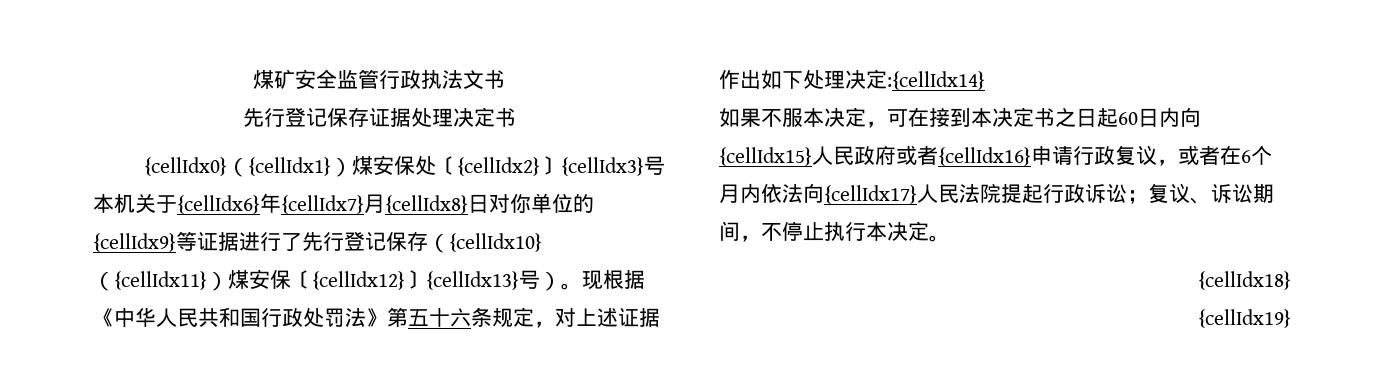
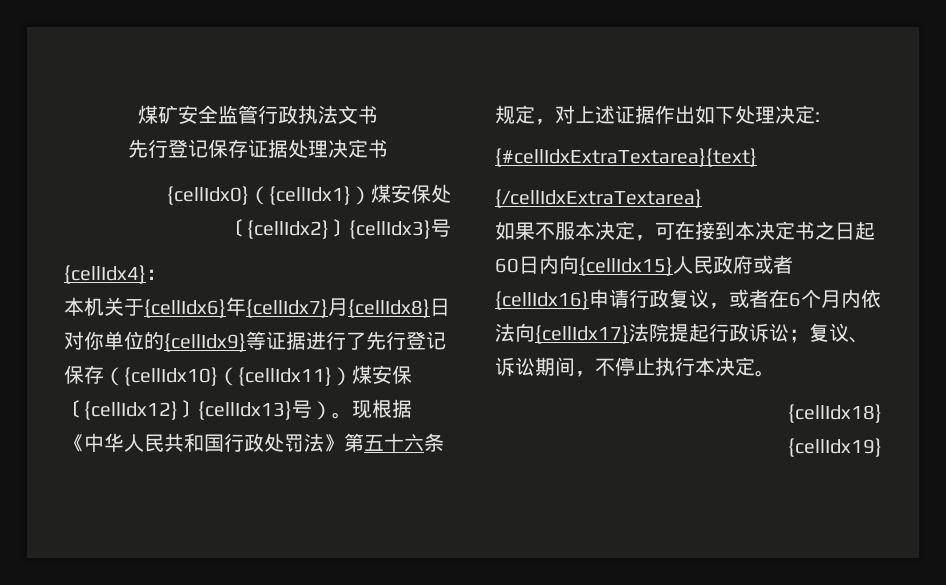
+ {cellIdx4}：
- 现根据《中华人民共和国行政处罚法》第五十六条规定，对上述证据作出如下处理决定:{cellIdx14}
+ 现根据《中华人民共和国行政处罚法》第五十六条规定，对上述证据作出如下处理决定:
+ {#cellIdxExtraTextarea}{text}
+ {/cellIdxExtraTextarea}
- 如果不服本决定，可在接到本决定书之日起60日内向{cellIdx15}人民政府或者{cellIdx16}申请行政复议，或者在6个月内依法向{cellIdx17}人民法院提起行政诉讼；复议、诉讼期间，不停止执行本决定。
+ 如果不服本决定，可在接到本决定书之日起60日内向{cellIdx15}人民政府或者{cellIdx16}申请行政复议，或者在6个月内依法向{cellIdx17}法院提起行政诉讼；复议、诉讼期间，不停止执行本决定。

